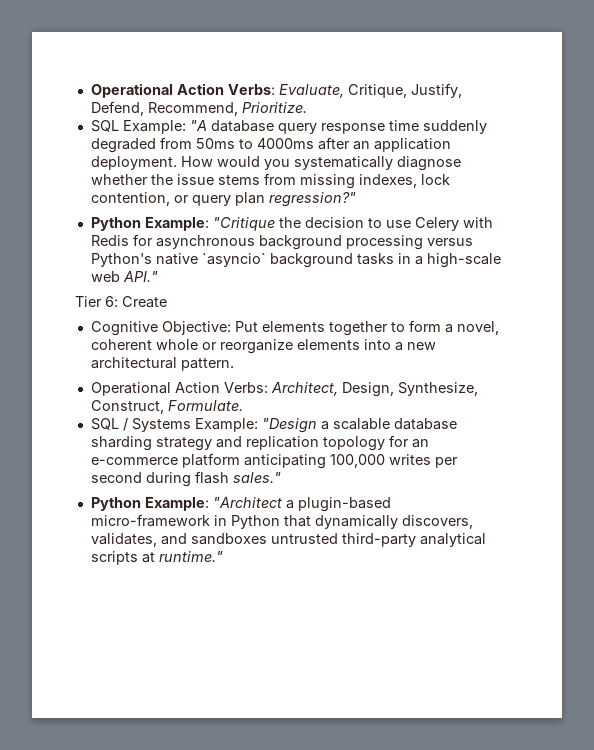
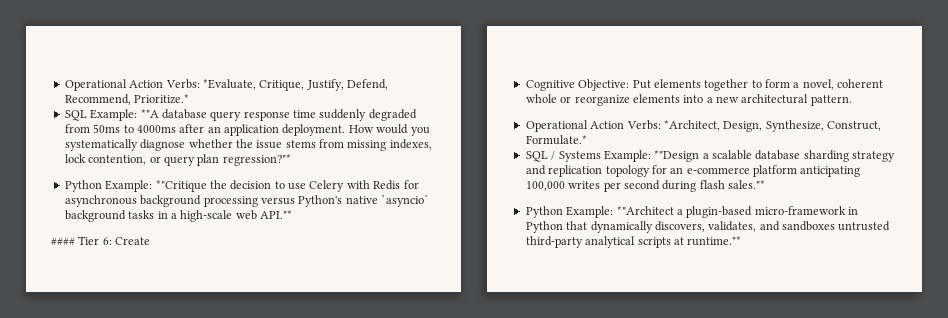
- Operational Action Verbs: Evaluate, Critique, Justify, Defend, Recommend, Prioritize.
+ Operational Action Verbs: *Evaluate, Critique, Justify, Defend, Recommend, Prioritize.*
- SQL Example: "A database query response time suddenly degraded from 50ms to 4000ms after an application deployment.
+ SQL Example: *"A database query response time suddenly degraded from 50ms to 4000ms after an application deployment.
- How would you systematically diagnose whether the issue stems from missing indexes, lock contention, or query plan regression?"
- Python Example: "Critique the decision to use Celery with Redis for asynchronous background processing versus Python's native `asyncio` background tasks in a high-scale web API."
- Tier 6: Create
+ How would you systematically diagnose whether the issue stems from missing indexes, lock contention, or query plan regression?"*
+ Python Example: *"Critique the decision to use Celery with Redis for asynchronous background processing versus Python's native `asyncio` background tasks in a high-scale web API."*
+ #### Tier 6: Create
- Operational Action Verbs: Architect, Design, Synthesize, Construct, Formulate.
+ Operational Action Verbs: *Architect, Design, Synthesize, Construct, Formulate.*
- SQL / Systems Example: "Design a scalable database sharding strategy and replication topology for an e-commerce platform anticipating 100,000 writes per second during flash sales."
- Python Example: "Architect a plugin-based micro-framework in Python that dynamically discovers, validates, and sandboxes untrusted third-party analytical scripts at runtime."
+ SQL / Systems Example: *"Design a scalable database sharding strategy and replication topology for an e-commerce platform anticipating 100,000 writes per second during flash sales."*
+ Python Example: *"Architect a plugin-based micro-framework in Python that dynamically discovers, validates, and sandboxes untrusted third-party analytical scripts at runtime."*

